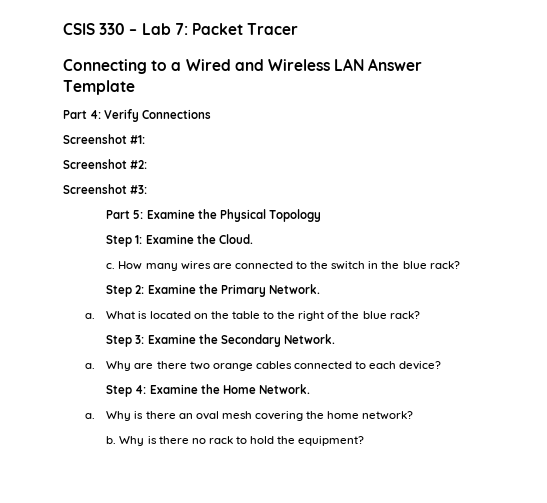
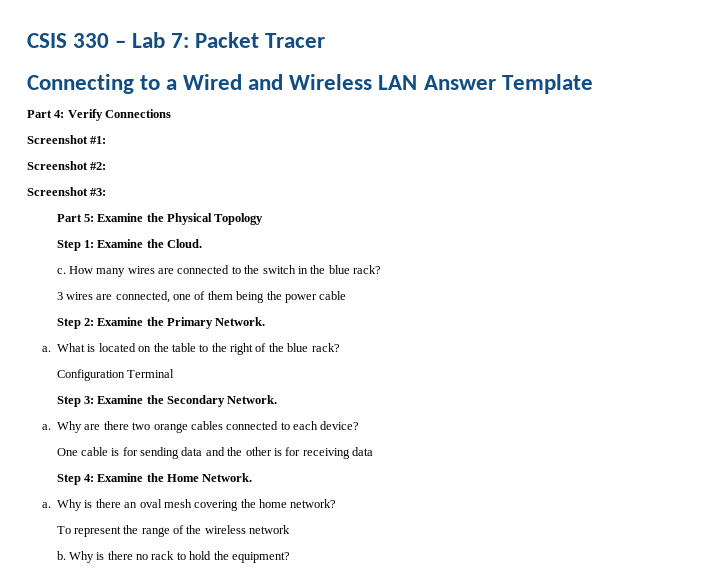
+ 3 wires are connected, one of them being the power cable
+ Configuration Terminal
+ One cable is for sending data and the other is for receiving data
+ To represent the range of the wireless network

